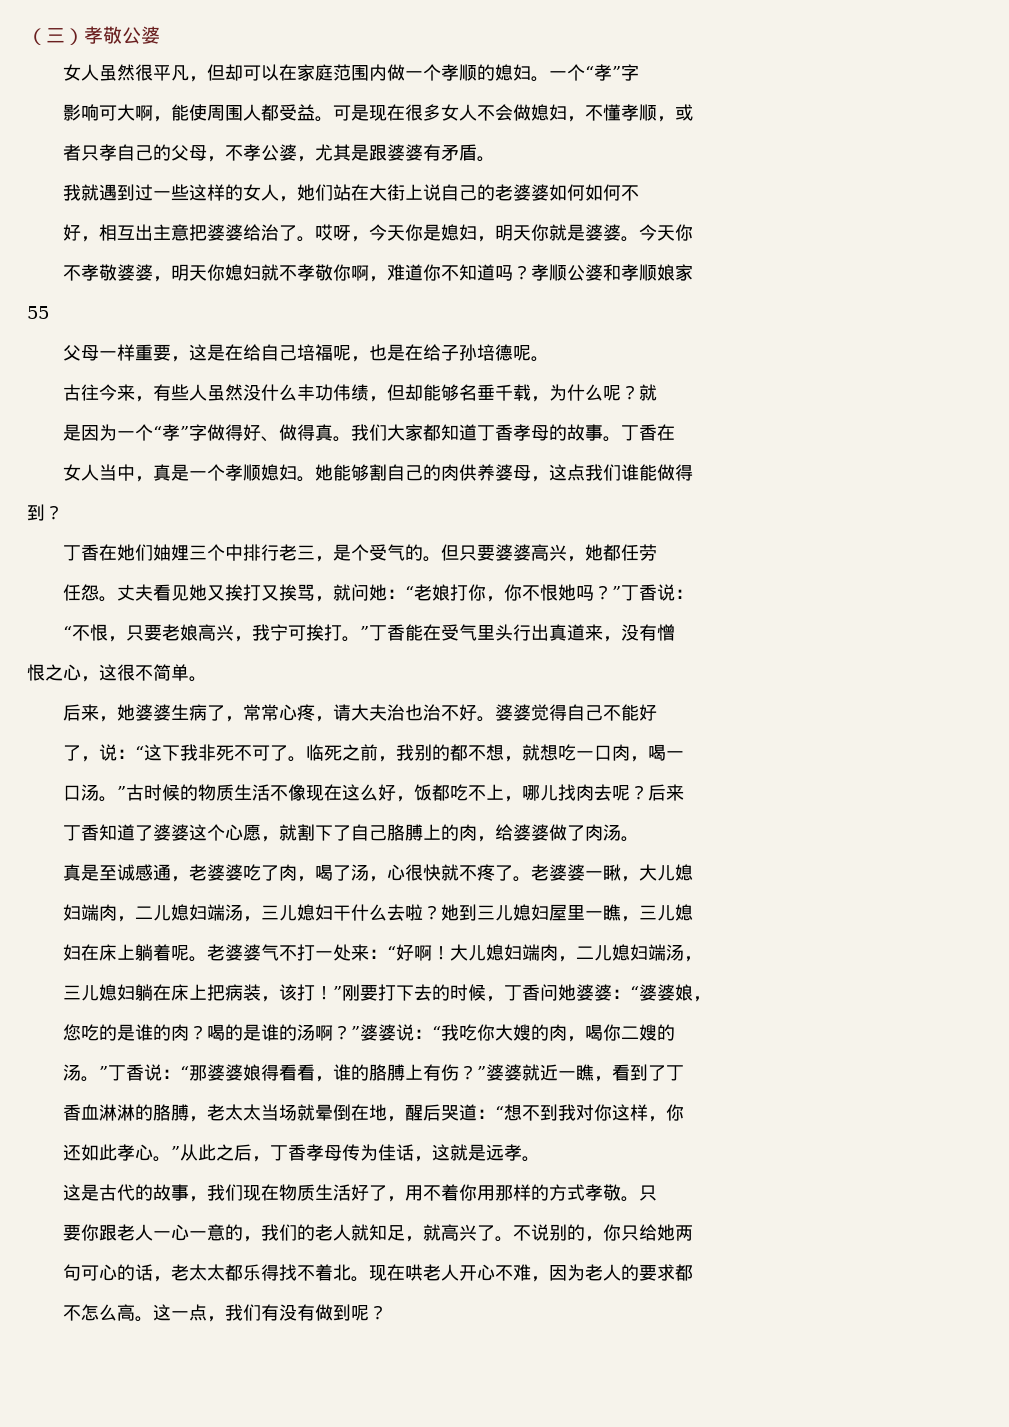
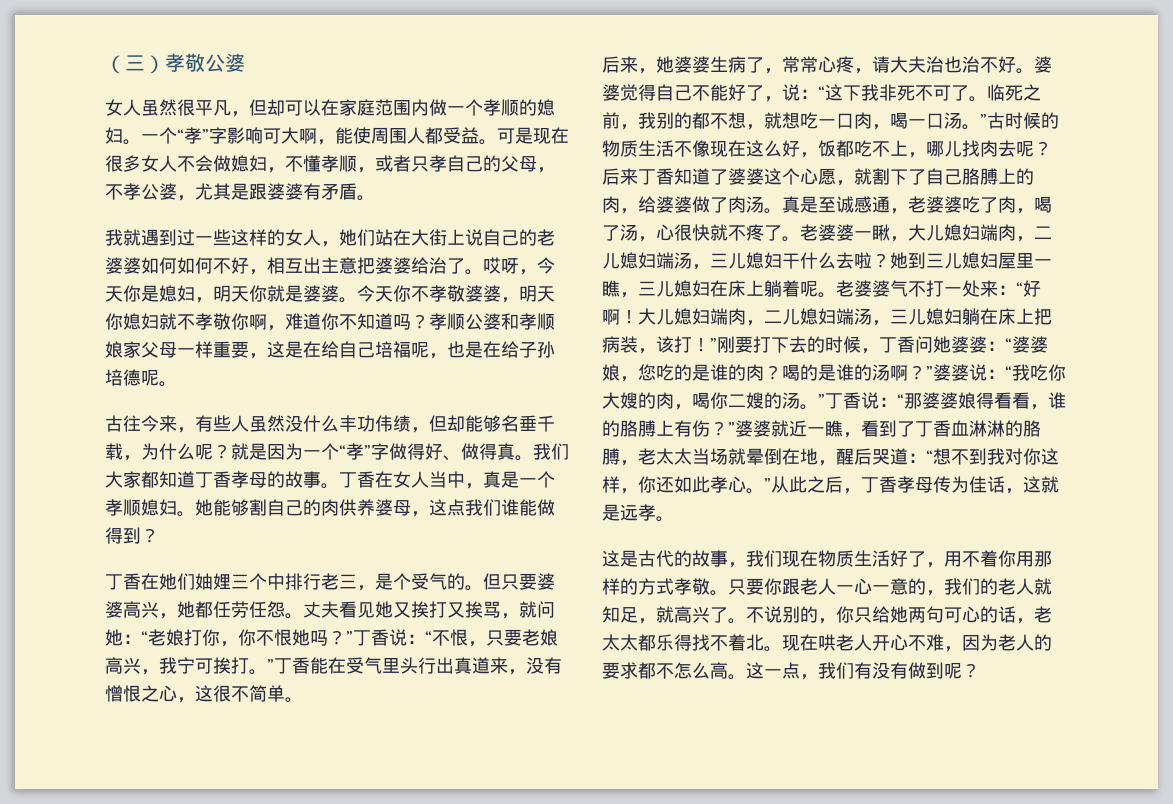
- 女人虽然很平凡，但却可以在家庭范围内做一个孝顺的媳妇。一个“孝”字
- 影响可大啊，能使周围人都受益。
+ 女人虽然很平凡，但却可以在家庭范围内做一个孝顺的媳妇。一个“孝”字影响可大啊，能使周围人都受益。
- 可是现在很多女人不会做媳妇，不懂孝顺，或
- 者只孝自己的父母，不孝公婆，尤其是跟婆婆有矛盾。
+ 可是现在很多女人不会做媳妇，不懂孝顺，或者只孝自己的父母，不孝公婆，尤其是跟婆婆有矛盾。
- 我就遇到过一些这样的女人，她们站在大街上说自己的老婆婆如何如何不
- 好，相互出主意把婆婆给治了。
+ 我就遇到过一些这样的女人，她们站在大街上说自己的老婆婆如何如何不好，相互出主意把婆婆给治了。
- 哎呀，今天你是媳妇，明天你就是婆婆。今天你
- 不孝敬婆婆，明天你媳妇就不孝敬你啊，难道你不知道吗？
+ 哎呀，今天你是媳妇，明天你就是婆婆。今天你不孝敬婆婆，明天你媳妇就不孝敬你啊，难道你不知道吗？
- 孝顺公婆和孝顺娘家
- 55
- 父母一样重要，这是在给自己培福呢，也是在给子孙培德呢。
+ 孝顺公婆和孝顺娘家父母一样重要，这是在给自己培福呢，也是在给子孙培德呢。
- 古往今来，有些人虽然没什么丰功伟绩，但却能够名垂千载，为什么呢？就
- 是因为一个“孝”字做得好、做得真。
+ 古往今来，有些人虽然没什么丰功伟绩，但却能够名垂千载，为什么呢？就是因为一个“孝”字做得好、做得真。
- 我们大家都知道丁香孝母的故事。丁香在
- 女人当中，真是一个孝顺媳妇。
+ 我们大家都知道丁香孝母的故事。丁香在女人当中，真是一个孝顺媳妇。
- 她能够割自己的肉供养婆母，这点我们谁能做得
- 到？
+ 她能够割自己的肉供养婆母，这点我们谁能做得到？
- 但只要婆婆高兴，她都任劳
- 任怨。
+ 但只要婆婆高兴，她都任劳任怨。
- 丈夫看见她又挨打又挨骂，就问她：“老娘打你，你不恨她吗？”丁香说：
- “不恨，只要老娘高兴，我宁可挨打。”丁香能在受气里头行出真道来，没有憎
- 恨之心，这很不简单。
+ 丈夫看见她又挨打又挨骂，就问她：“老娘打你，你不恨她吗？”丁香说：“不恨，只要老娘高兴，我宁可挨打。”丁香能在受气里头行出真道来，没有憎恨之心，这很不简单。
- 婆婆觉得自己不能好
- 了，说：“这下我非死不可了。
+ 婆婆觉得自己不能好了，说：“这下我非死不可了。
- 临死之前，我别的都不想，就想吃一口肉，喝一
- 口汤。”古时候的物质生活不像现在这么好，饭都吃不上，哪儿找肉去呢？后来
- 丁香知道了婆婆这个心愿，就割下了自己胳膊上的肉，给婆婆做了肉汤。
- 真是至诚感通，老婆婆吃了肉，喝了汤，心很快就不疼了。
+ 临死之前，我别的都不想，就想吃一口肉，喝一口汤。”古时候的物质生活不像现在这么好，饭都吃不上，哪儿找肉去呢？后来丁香知道了婆婆这个心愿，就割下了自己胳膊上的肉，给婆婆做了肉汤。真是至诚感通，老婆婆吃了肉，喝了汤，心很快就不疼了。
- 老婆婆一瞅，大儿媳
- 妇端肉，二儿媳妇端汤，三儿媳妇干什么去啦？
+ 老婆婆一瞅，大儿媳妇端肉，二儿媳妇端汤，三儿媳妇干什么去啦？
- 她到三儿媳妇屋里一瞧，三儿媳
- 妇在床上躺着呢。
+ 她到三儿媳妇屋里一瞧，三儿媳妇在床上躺着呢。
- 大儿媳妇端肉，二儿媳妇端汤，
- 三儿媳妇躺在床上把病装，该打！”刚要打下去的时候，丁香问她婆婆：“婆婆娘，
- 您吃的是谁的肉？
+ 大儿媳妇端肉，二儿媳妇端汤，三儿媳妇躺在床上把病装，该打！”刚要打下去的时候，丁香问她婆婆：“婆婆娘，您吃的是谁的肉？
- “我吃你大嫂的肉，喝你二嫂的
- 汤。”丁香说：
+ “我吃你大嫂的肉，喝你二嫂的汤。”丁香说：
- “那婆婆娘得看看，谁的胳膊上有伤？”婆婆就近一瞧，看到了丁
- 香血淋淋的胳膊，老太太当场就晕倒在地，醒后哭道：
+ “那婆婆娘得看看，谁的胳膊上有伤？”婆婆就近一瞧，看到了丁香血淋淋的胳膊，老太太当场就晕倒在地，醒后哭道：
- “想不到我对你这样，你
- 还如此孝心。”从此之后，丁香孝母传为佳话，这就是远孝。
+ “想不到我对你这样，你还如此孝心。”从此之后，丁香孝母传为佳话，这就是远孝。
- 这是古代的故事，我们现在物质生活好了，用不着你用那样的方式孝敬。只
- 要你跟老人一心一意的，我们的老人就知足，就高兴了。
+ 这是古代的故事，我们现在物质生活好了，用不着你用那样的方式孝敬。只要你跟老人一心一意的，我们的老人就知足，就高兴了。
- 不说别的，你只给她两
- 句可心的话，老太太都乐得找不着北。
+ 不说别的，你只给她两句可心的话，老太太都乐得找不着北。
- 现在哄老人开心不难，因为老人的要求都
- 不怎么高。
+ 现在哄老人开心不难，因为老人的要求都不怎么高。

